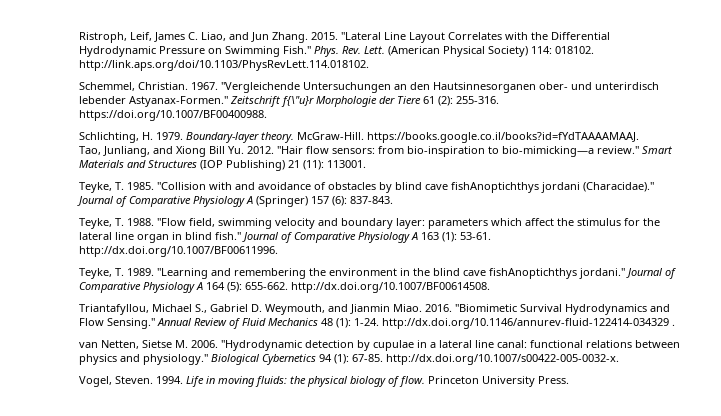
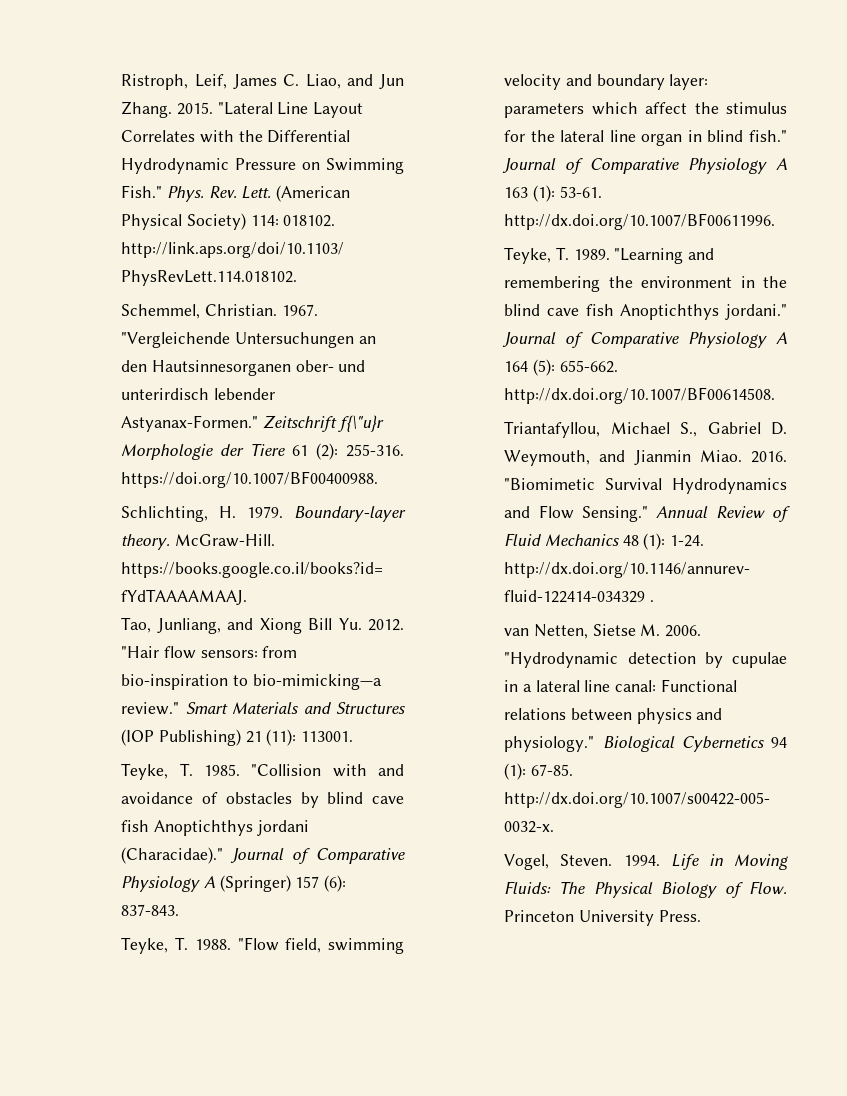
- "Collision with and avoidance of obstacles by blind cave fishAnoptichthys jordani (Characidae)."
+ "Collision with and avoidance of obstacles by blind cave fish Anoptichthys jordani (Characidae)."
- "Learning and remembering the environment in the blind cave fishAnoptichthys jordani."
+ "Learning and remembering the environment in the blind cave fish Anoptichthys jordani."
- "Hydrodynamic detection by cupulae in a lateral line canal: functional relations between physics and physiology."
+ "Hydrodynamic detection by cupulae in a lateral line canal: Functional relations between physics and physiology."
- Life in moving fluids: the physical biology of flow.
+ Life in Moving Fluids: The Physical Biology of Flow.

